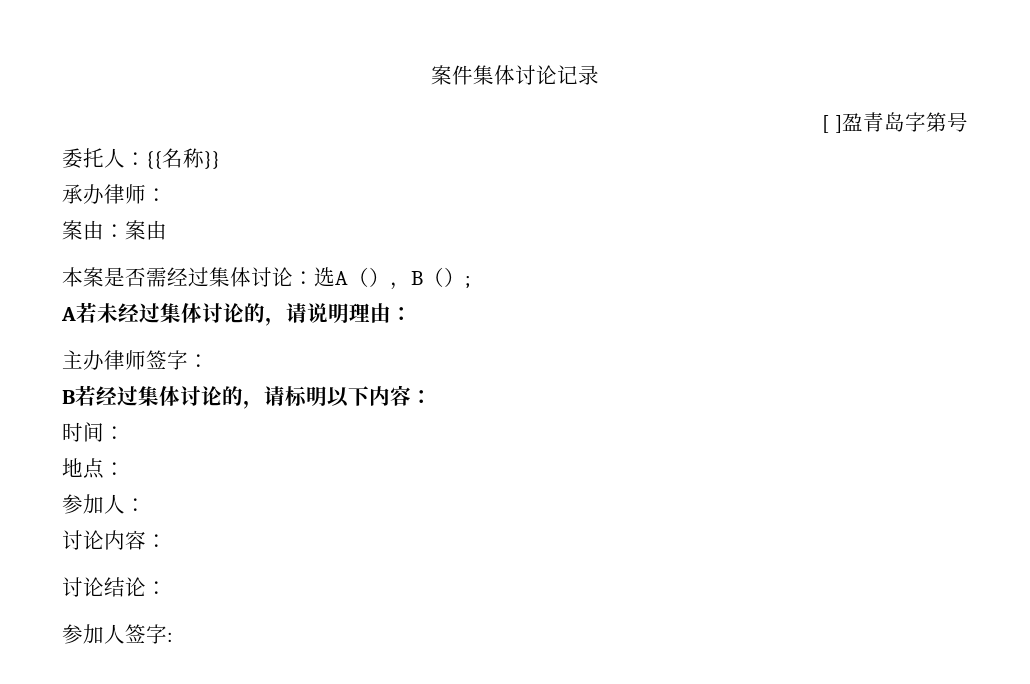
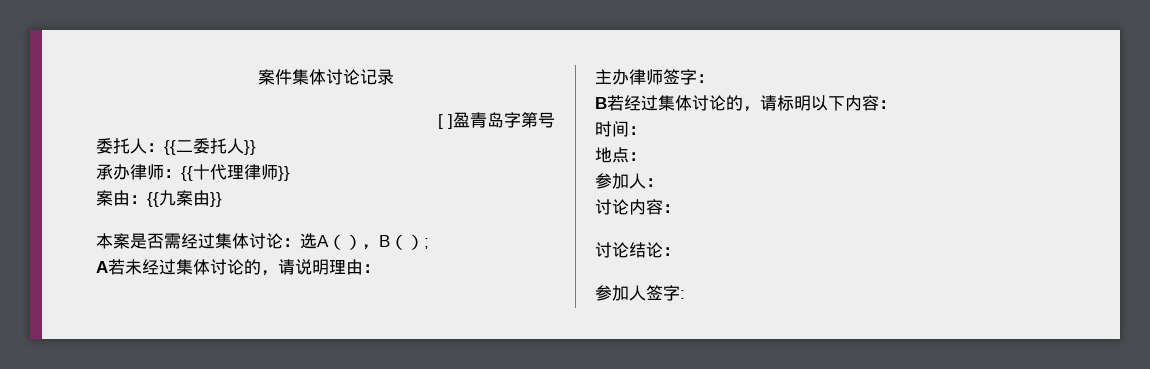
- 委托人：{{名称}}
+ 委托人：{{二委托人}}
- 承办律师：
+ 承办律师：{{十代理律师}}
- 案由：案由
+ 案由：{{九案由}}

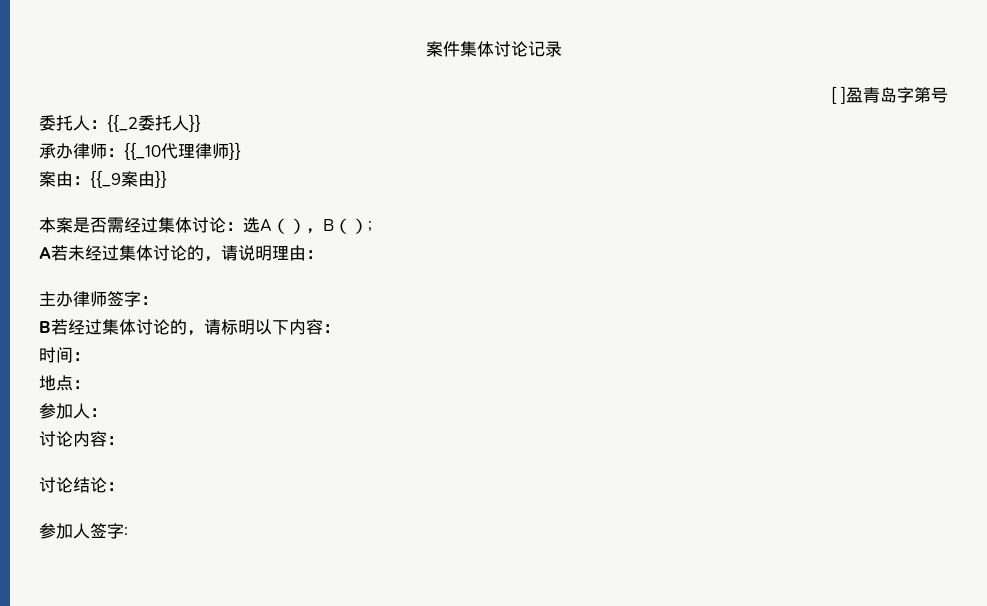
- 委托人：{{二委托人}}
+ 委托人：{{_2委托人}}
- 承办律师：{{十代理律师}}
+ 承办律师：{{_10代理律师}}
- 案由：{{九案由}}
+ 案由：{{_9案由}}

